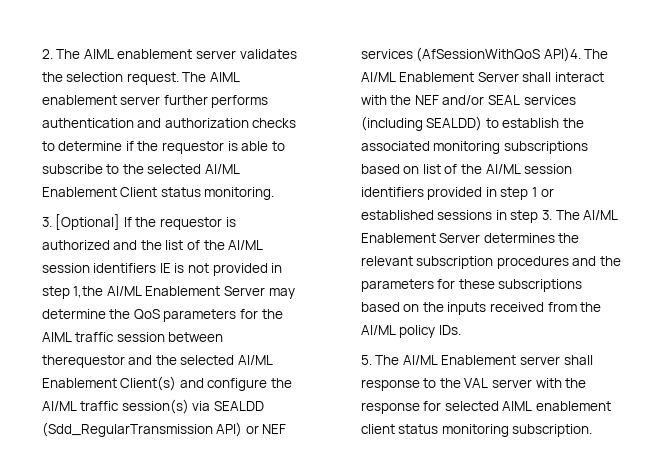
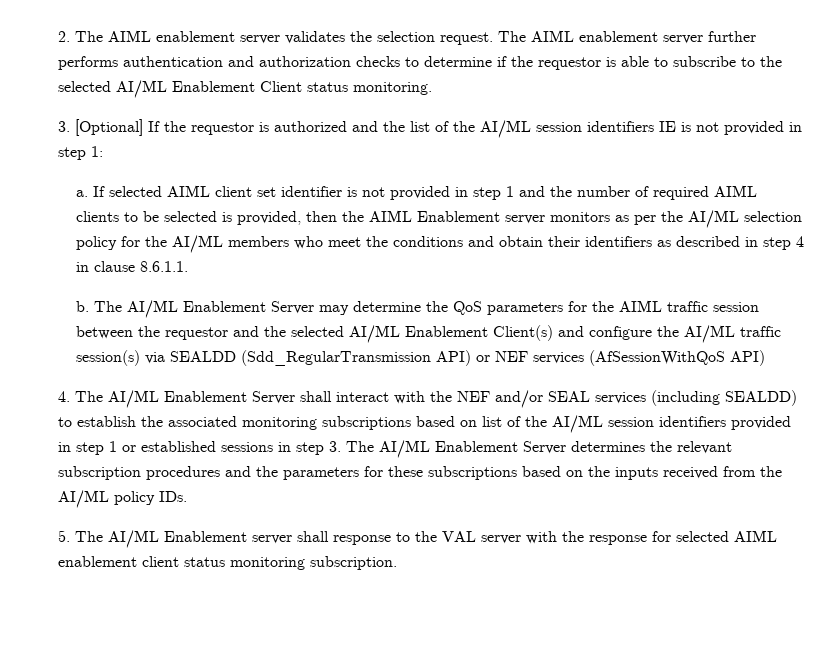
- 3. [Optional] If the requestor is authorized and the list of the AI/ML session identifiers IE is not provided in step 1,the AI/ML Enablement Server may determine the QoS parameters for the AIML traffic session between therequestor and the selected AI/ML Enablement Client(s) and configure the AI/ML traffic session(s) via SEALDD (Sdd_RegularTransmission API) or NEF services (AfSessionWithQoS API)4. The AI/ML Enablement Server shall interact with the NEF and/or SEAL services (including SEALDD) to establish the associated monitoring subscriptions based on list of the AI/ML session identifiers provided in step 1 or established sessions in step 3. The AI/ML Enablement Server determines the relevant subscription procedures and the parameters for these subscriptions based on the inputs received from the AI/ML policy IDs.
+ 3. [Optional] If the requestor is authorized and the list of the AI/ML session identifiers IE is not provided in step 1:
+ a. If selected AIML client set identifier is not provided in step 1 and the number of required AIML clients to be selected is provided, then the AIML Enablement server monitors as per the AI/ML selection policy for the AI/ML members who meet the conditions and obtain their identifiers as described in step 4 in clause 8.6.1.1.
+ b. The AI/ML Enablement Server may determine the QoS parameters for the AIML traffic session between the requestor and the selected AI/ML Enablement Client(s) and configure the AI/ML traffic session(s) via SEALDD (Sdd_RegularTransmission API) or NEF services (AfSessionWithQoS API)
+ 4. The AI/ML Enablement Server shall interact with the NEF and/or SEAL services (including SEALDD) to establish the associated monitoring subscriptions based on list of the AI/ML session identifiers provided in step 1 or established sessions in step 3. The AI/ML Enablement Server determines the relevant subscription procedures and the parameters for these subscriptions based on the inputs received from the AI/ML policy IDs.

